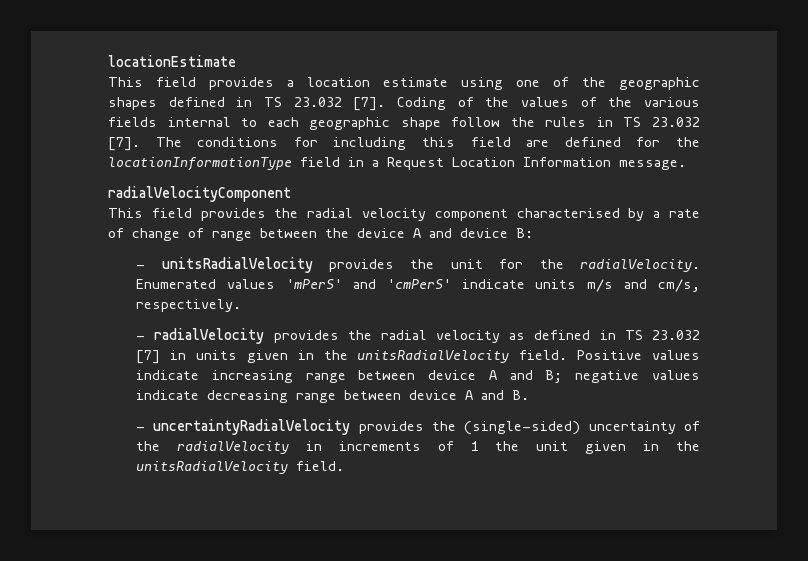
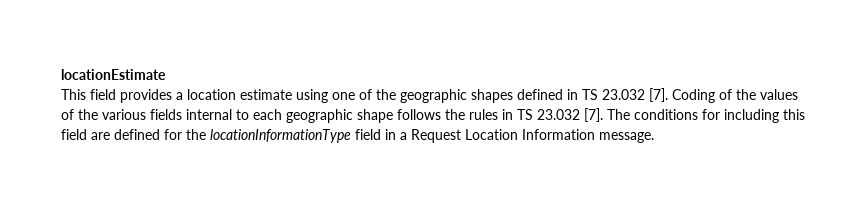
- Coding of the values of the various fields internal to each geographic shape follow the rules in TS 23.032 [7].
+ Coding of the values of the various fields internal to each geographic shape follows the rules in TS 23.032 [7].
- radialVelocityComponent
- This field provides the radial velocity component characterised by a rate of change of range between the device A and device B:
- - unitsRadialVelocity provides the unit for the radialVelocity. Enumerated values 'mPerS' and 'cmPerS' indicate units m/s and cm/s, respectively.
- - radialVelocity provides the radial velocity as defined in TS 23.032 [7] in units given in the unitsRadialVelocity field. Positive values indicate increasing range between device A and B; negative values indicate decreasing range between device A and B.
- - uncertaintyRadialVelocity provides the (single-sided) uncertainty of the radialVelocity in increments of 1 the unit given in the unitsRadialVelocity field.

